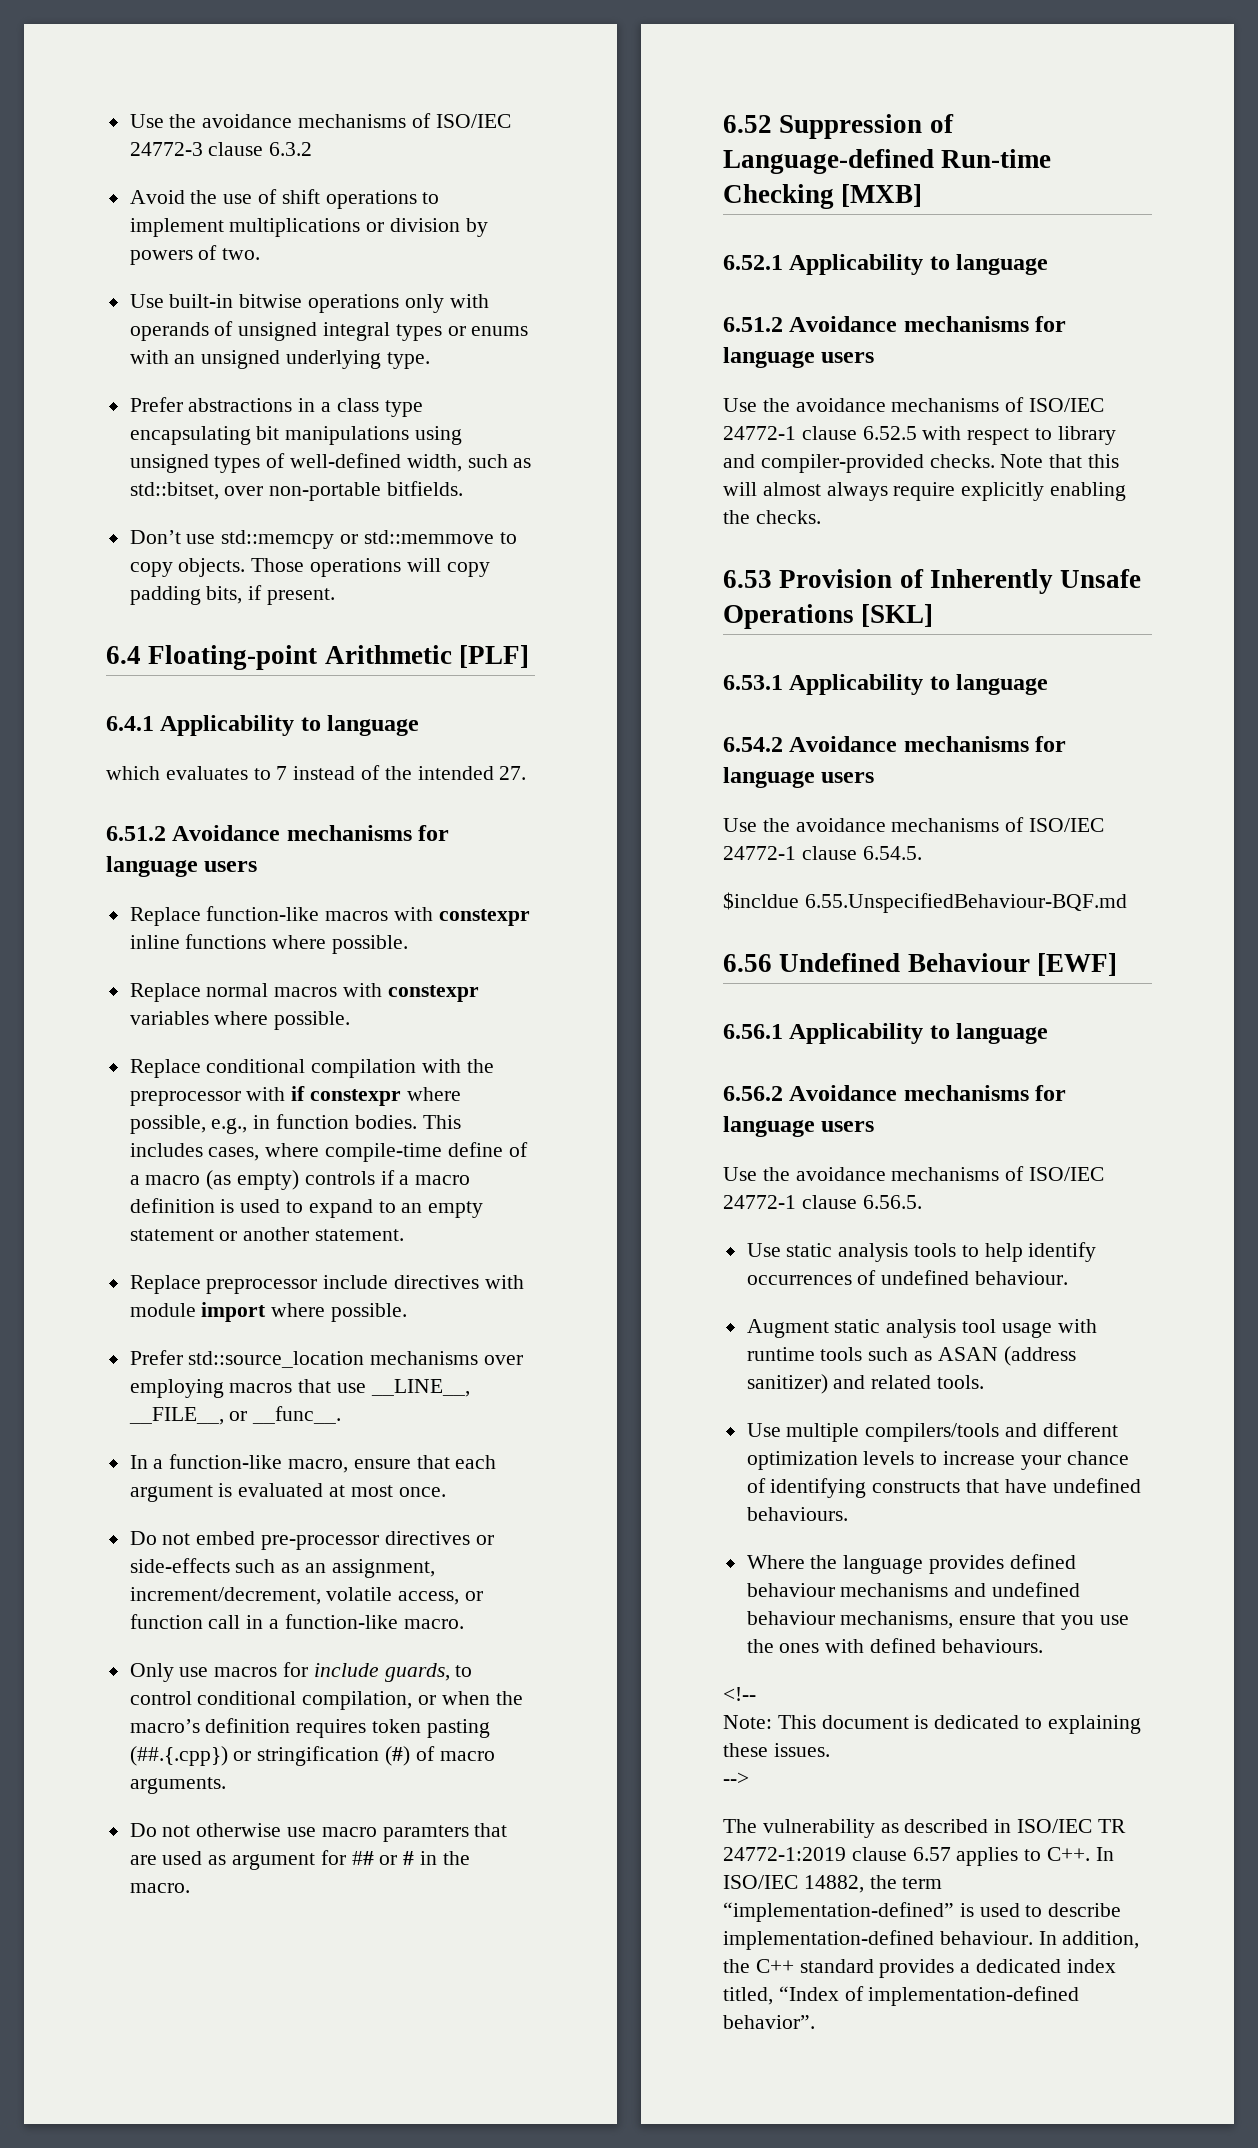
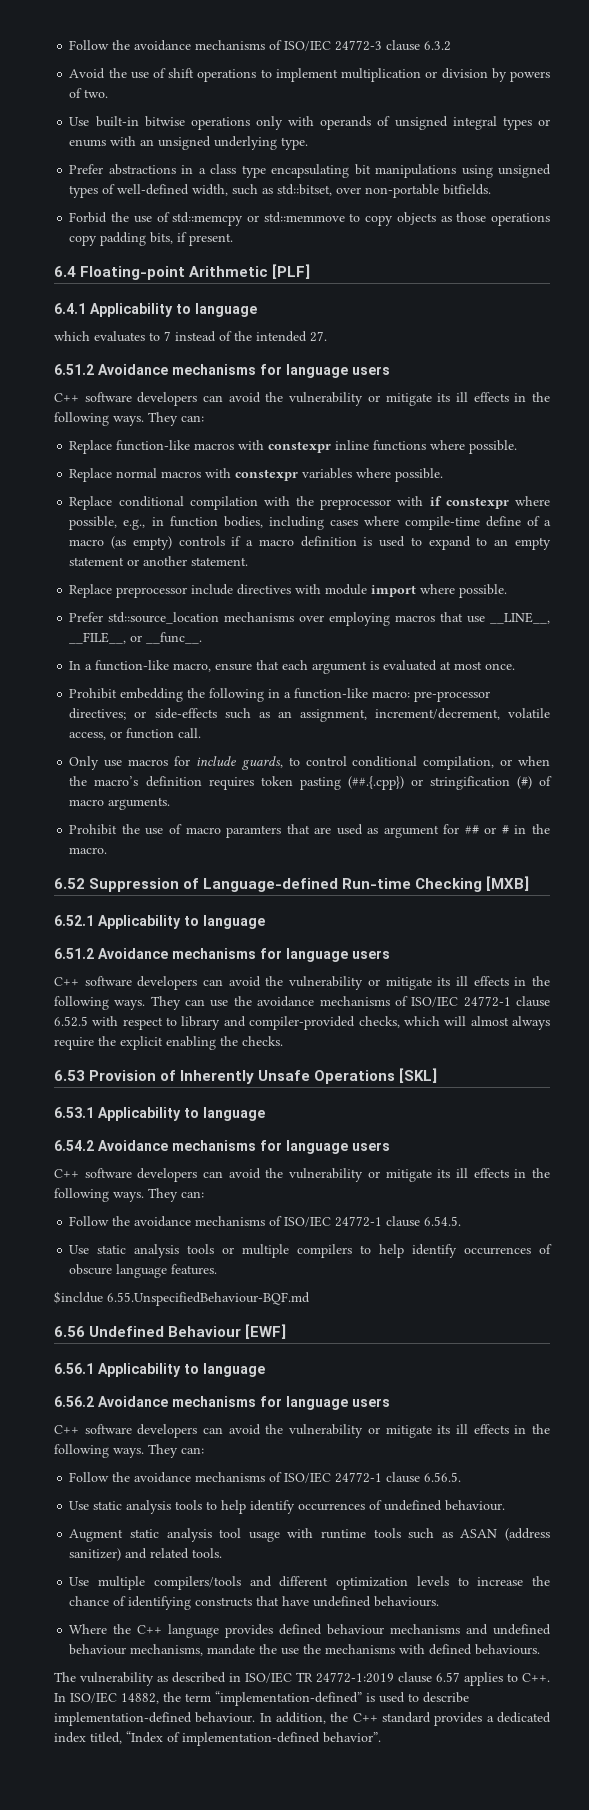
- Use the avoidance mechanisms of ISO/IEC 24772-3 clause 6.3.2
+ Follow the avoidance mechanisms of ISO/IEC 24772-3 clause 6.3.2
- Avoid the use of shift operations to implement multiplications or division by powers of two.
+ Avoid the use of shift operations to implement multiplication or division by powers of two.
- Don’t use std::memcpy or std::memmove to copy objects. Those operations will copy padding bits, if present.
+ Forbid the use of std::memcpy or std::memmove to copy objects as those operations copy padding bits, if present.
  which evaluates to 7 instead of the intended 27.
  6.51.2 Avoidance mechanisms for language users
+ C++ software developers can avoid the vulnerability or mitigate its ill effects in the following ways. They can:
- Replace conditional compilation with the preprocessor with if constexpr where possible, e.g., in function bodies. This includes cases, where compile-time define of a macro (as empty) controls if a macro definition is used to expand to an empty statement or another statement.
+ Replace conditional compilation with the preprocessor with if constexpr where possible, e.g., in function bodies, including cases where compile-time define of a macro (as empty) controls if a macro definition is used to expand to an empty statement or another statement.
- Do not embed pre-processor directives or side-effects such as an assignment, increment/decrement, volatile access, or function call in a function-like macro.
+ Prohibit embedding the following in a function-like macro: pre-processor directives; or side-effects such as an assignment, increment/decrement, volatile access, or function call.
- Do not otherwise use macro paramters that are used as argument for ## or # in the macro.
+ Prohibit the use of macro paramters that are used as argument for ## or # in the macro.
- Use the avoidance mechanisms of ISO/IEC 24772-1 clause 6.52.5 with respect to library and compiler-provided checks. Note that this will almost always require explicitly enabling the checks.
+ C++ software developers can avoid the vulnerability or mitigate its ill effects in the following ways. They can use the avoidance mechanisms of ISO/IEC 24772-1 clause 6.52.5 with respect to library and compiler-provided checks, which will almost always require the explicit enabling the checks.
  6.54.2 Avoidance mechanisms for language users
- Use the avoidance mechanisms of ISO/IEC 24772-1 clause 6.54.5.
+ C++ software developers can avoid the vulnerability or mitigate its ill effects in the following ways. They can:
+ Follow the avoidance mechanisms of ISO/IEC 24772-1 clause 6.54.5.
+ Use static analysis tools or multiple compilers to help identify occurrences of obscure language features.
  6.56.2 Avoidance mechanisms for language users
- Use the avoidance mechanisms of ISO/IEC 24772-1 clause 6.56.5.
+ C++ software developers can avoid the vulnerability or mitigate its ill effects in the following ways. They can:
+ Follow the avoidance mechanisms of ISO/IEC 24772-1 clause 6.56.5.
- Use multiple compilers/tools and different optimization levels to increase your chance of identifying constructs that have undefined behaviours.
+ Use multiple compilers/tools and different optimization levels to increase the chance of identifying constructs that have undefined behaviours.
- Where the language provides defined behaviour mechanisms and undefined behaviour mechanisms, ensure that you use the ones with defined behaviours.
+ Where the C++ language provides defined behaviour mechanisms and undefined behaviour mechanisms, mandate the use the mechanisms with defined behaviours.
- <!--
- Note: This document is dedicated to explaining these issues.
- -->

